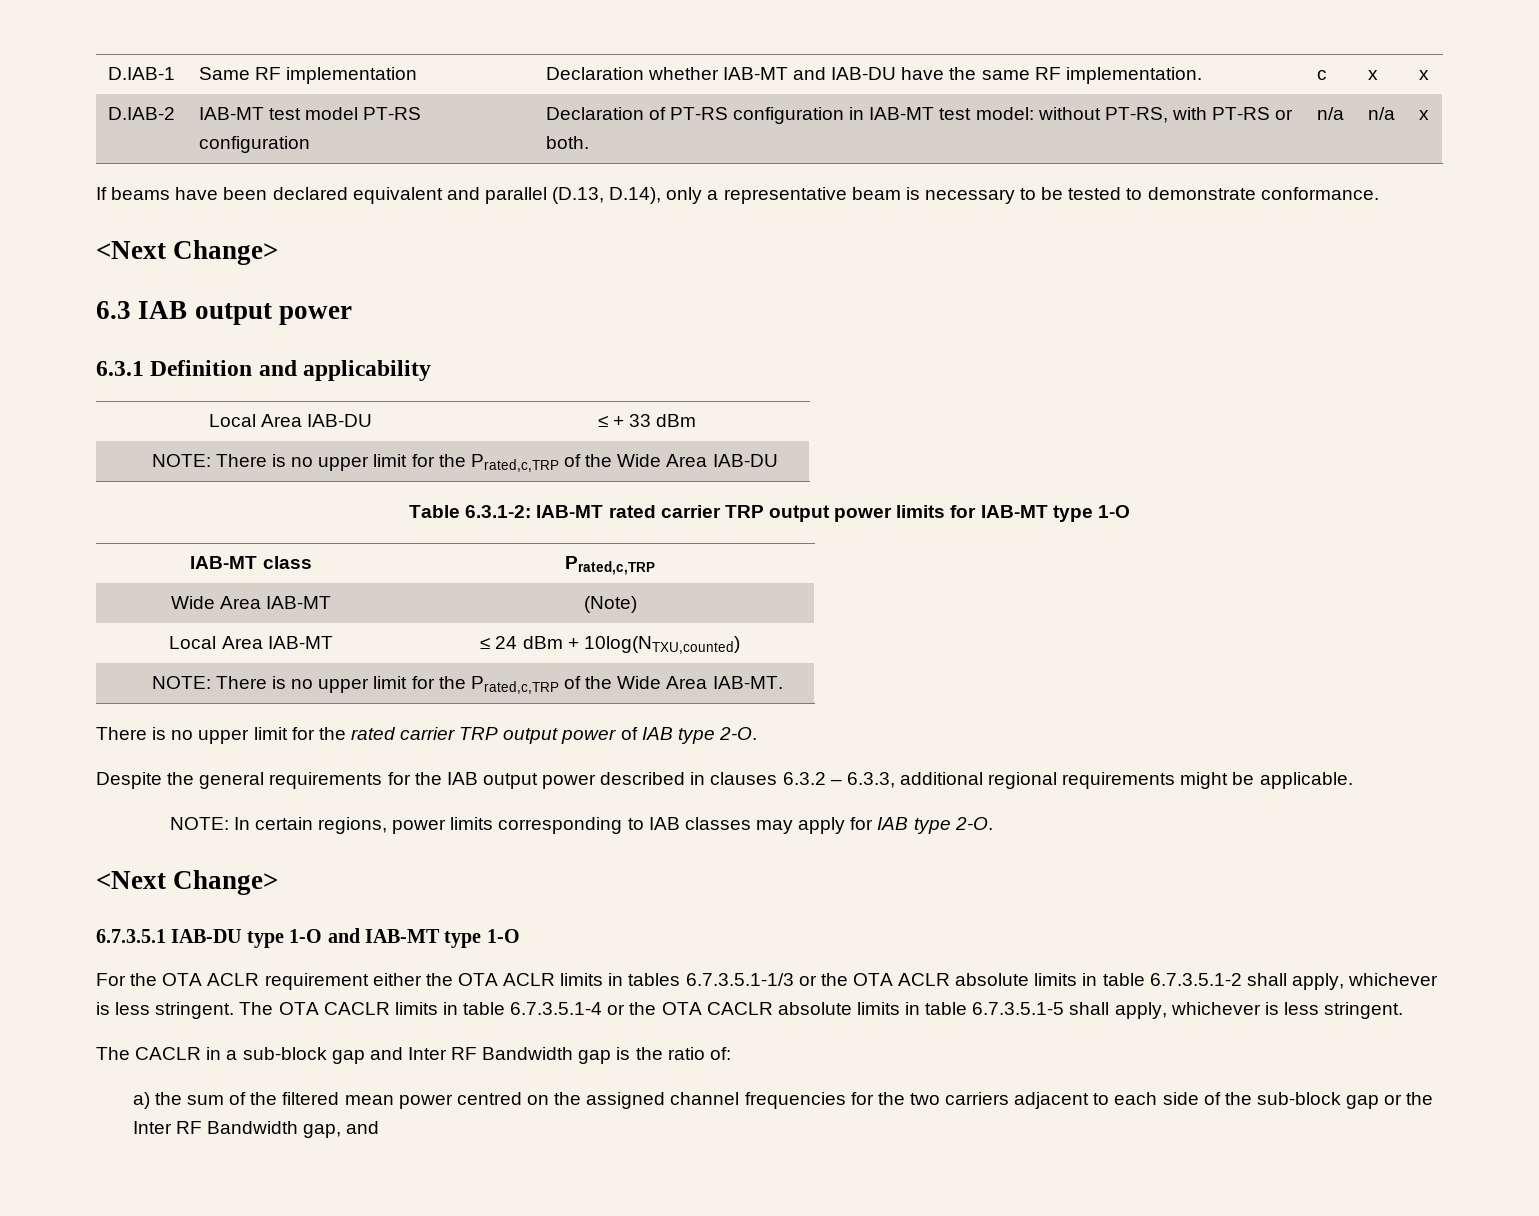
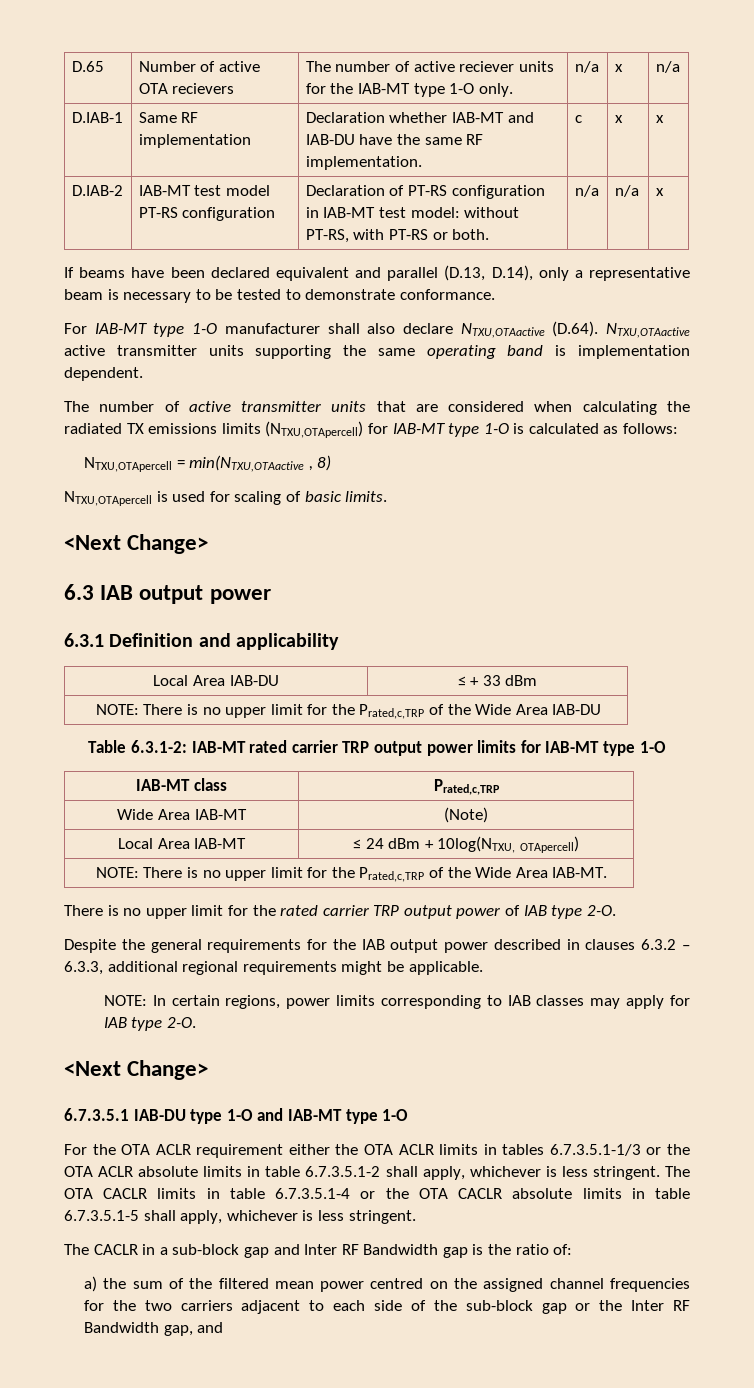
+ D.65 | Number of active OTA recievers | The number of active reciever units for the IAB-MT type 1-O only. | n/a | x | n/a
+ For IAB-MT type 1-O manufacturer shall also declare NTXU,OTAactive (D.64). NTXU,OTAactive active transmitter units supporting the same operating band is implementation dependent.
+ The number of active transmitter units that are considered when calculating the radiated TX emissions limits (NTXU,OTApercell) for IAB-MT type 1-O is calculated as follows:
+ NTXU,OTApercell = min(NTXU,OTAactive , 8)
+ NTXU,OTApercell is used for scaling of basic limits.
- Local Area IAB-MT | ≤ 24 dBm + 10log(NTXU,counted)
+ Local Area IAB-MT | ≤ 24 dBm + 10log(NTXU, OTApercell)

